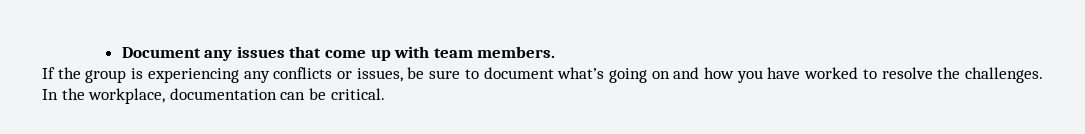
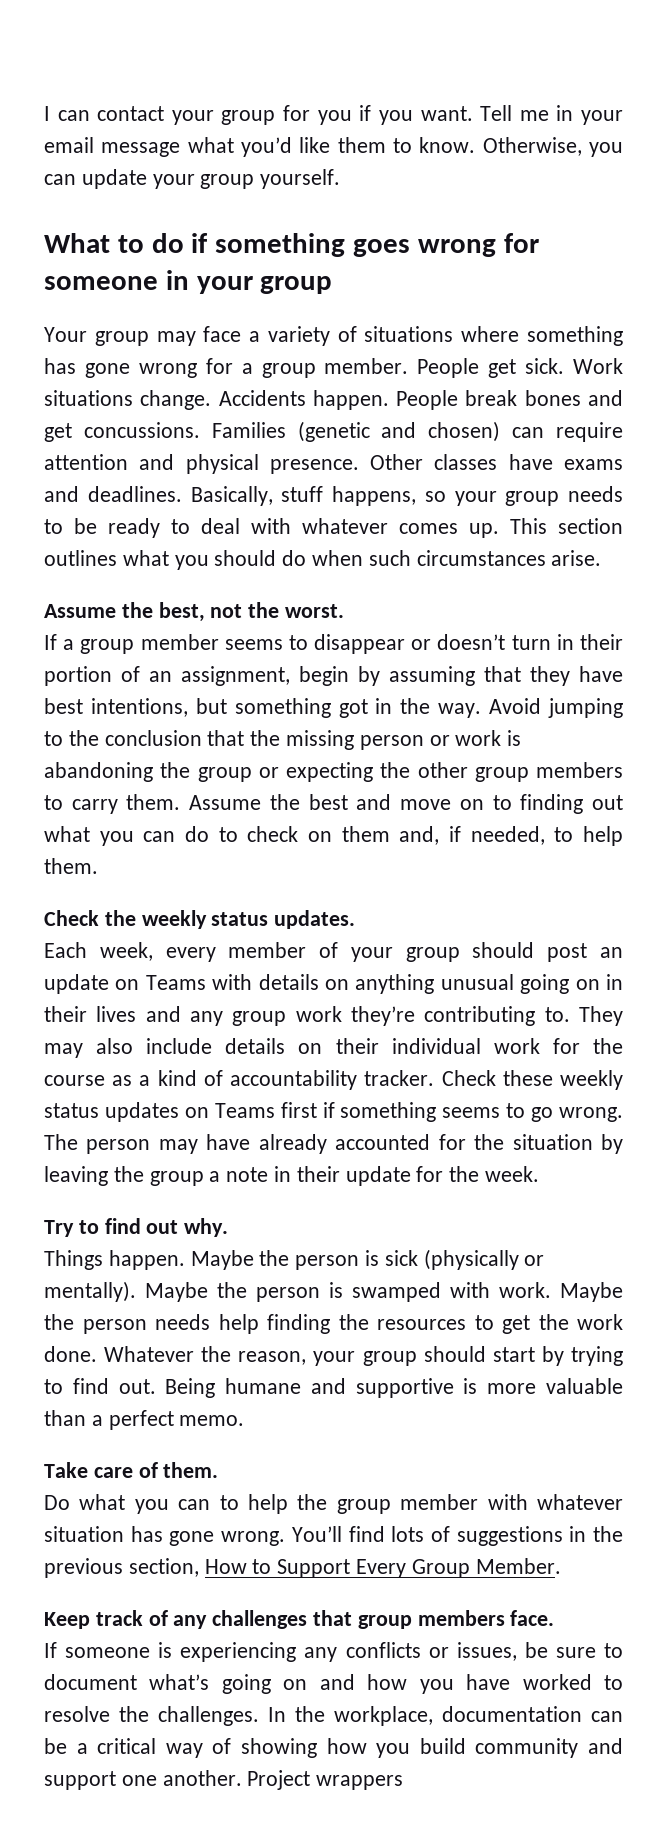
- Document any issues that come up with team members.
- If the group is experiencing any conflicts or issues, be sure to document what’s going on and how you have worked to resolve the challenges.
+ I can contact your group for you if you want. Tell me in your email message what you’d like them to know. Otherwise, you can update your group yourself.
+ What to do if something goes wrong for someone in your group
+ Your group may face a variety of situations where something has gone wrong for a group member. People get sick. Work situations change. Accidents happen. People break bones and get concussions. Families (genetic and chosen) can require attention and physical presence. Other classes have exams and deadlines. Basically, stuff happens, so your group needs to be ready to deal with whatever comes up. This section outlines what you should do when such circumstances arise.
+ Assume the best, not the worst.
+ If a group member seems to disappear or doesn’t turn in their portion of an assignment, begin by assuming that they have best intentions, but something got in the way. Avoid jumping to the conclusion that the missing person or work is abandoning the group or expecting the other group members to carry them. Assume the best and move on to finding out what you can do to check on them and, if needed, to help them.
+ Check the weekly status updates.
+ Each week, every member of your group should post an update on Teams with details on anything unusual going on in their lives and any group work they’re contributing to. They may also include details on their individual work for the course as a kind of accountability tracker. Check these weekly status updates on Teams first if something seems to go wrong. The person may have already accounted for the situation by leaving the group a note in their update for the week.
+ Try to find out why.
+ Things happen. Maybe the person is sick (physically or mentally). Maybe the person is swamped with work. Maybe the person needs help finding the resources to get the work done. Whatever the reason, your group should start by trying to find out. Being humane and supportive is more valuable than a perfect memo.
+ Take care of them.
+ Do what you can to help the group member with whatever situation has gone wrong. You’ll find lots of suggestions in the previous section, How to Support Every Group Member.
+ Keep track of any challenges that group members face.
+ If someone is experiencing any conflicts or issues, be sure to document what’s going on and how you have worked to resolve the challenges.
- In the workplace, documentation can be critical.
+ In the workplace, documentation can be a critical way of showing how you build community and support one another. Project wrappers

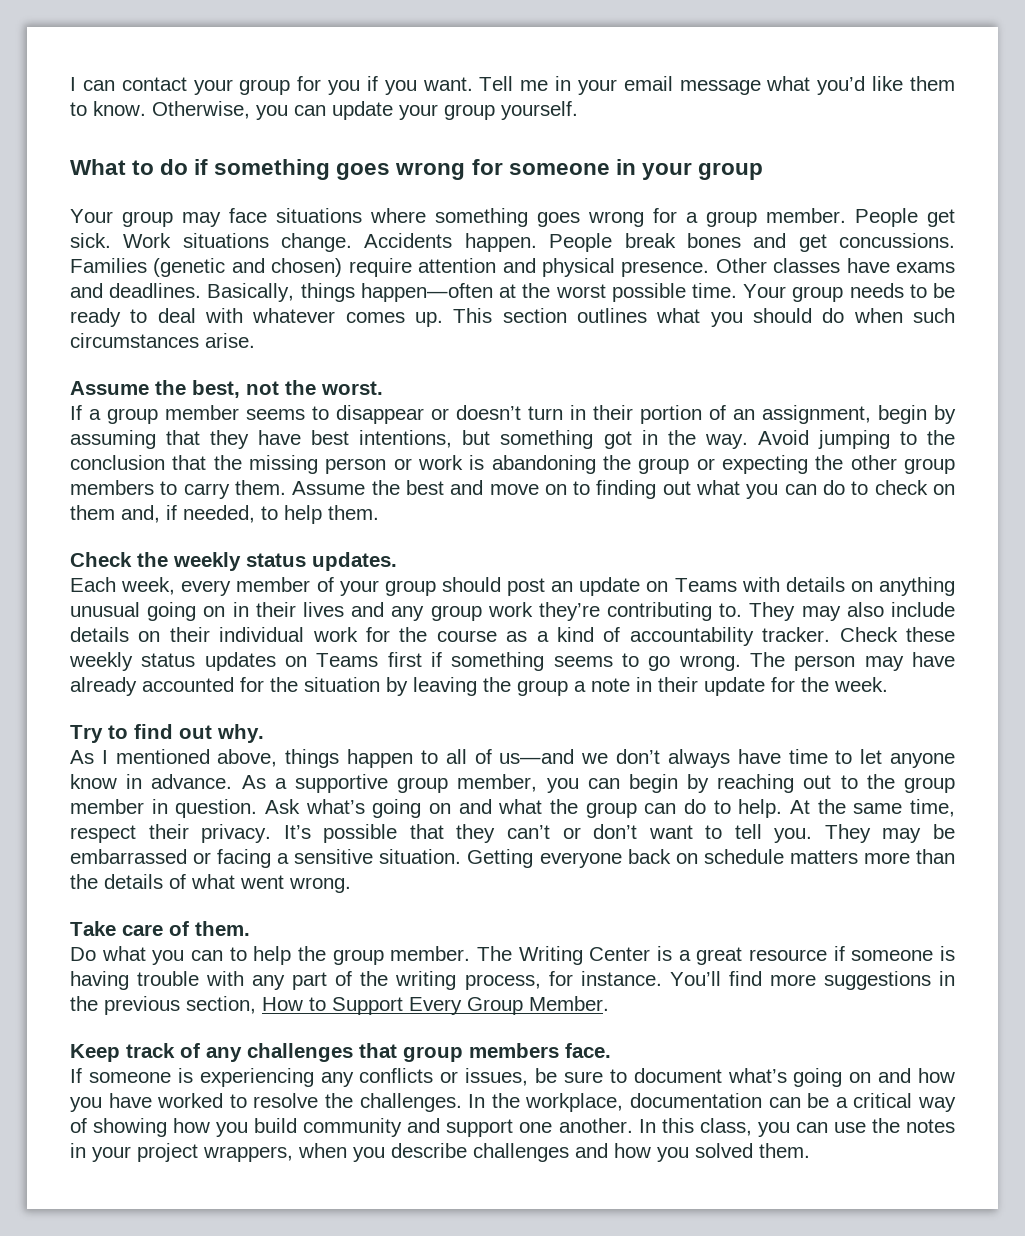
- Your group may face a variety of situations where something has gone wrong for a group member.
+ Your group may face situations where something goes wrong for a group member.
- Families (genetic and chosen) can require attention and physical presence.
+ Families (genetic and chosen) require attention and physical presence.
- Basically, stuff happens, so your group needs to be ready to deal with whatever comes up.
+ Basically, things happen—often at the worst possible time. Your group needs to be ready to deal with whatever comes up.
- Things happen. Maybe the person is sick (physically or mentally). Maybe the person is swamped with work. Maybe the person needs help finding the resources to get the work done. Whatever the reason, your group should start by trying to find out. Being humane and supportive is more valuable than a perfect memo.
+ As I mentioned above, things happen to all of us—and we don’t always have time to let anyone know in advance. As a supportive group member, you can begin by reaching out to the group member in question. Ask what’s going on and what the group can do to help. At the same time, respect their privacy. It’s possible that they can’t or don’t want to tell you. They may be embarrassed or facing a sensitive situation. Getting everyone back on schedule matters more than the details of what went wrong.
- Do what you can to help the group member with whatever situation has gone wrong. You’ll find lots of suggestions in the previous section, How to Support Every Group Member.
+ Do what you can to help the group member. The Writing Center is a great resource if someone is having trouble with any part of the writing process, for instance. You’ll find more suggestions in the previous section, How to Support Every Group Member.
- Project wrappers
+ In this class, you can use the notes in your project wrappers, when you describe challenges and how you solved them.

